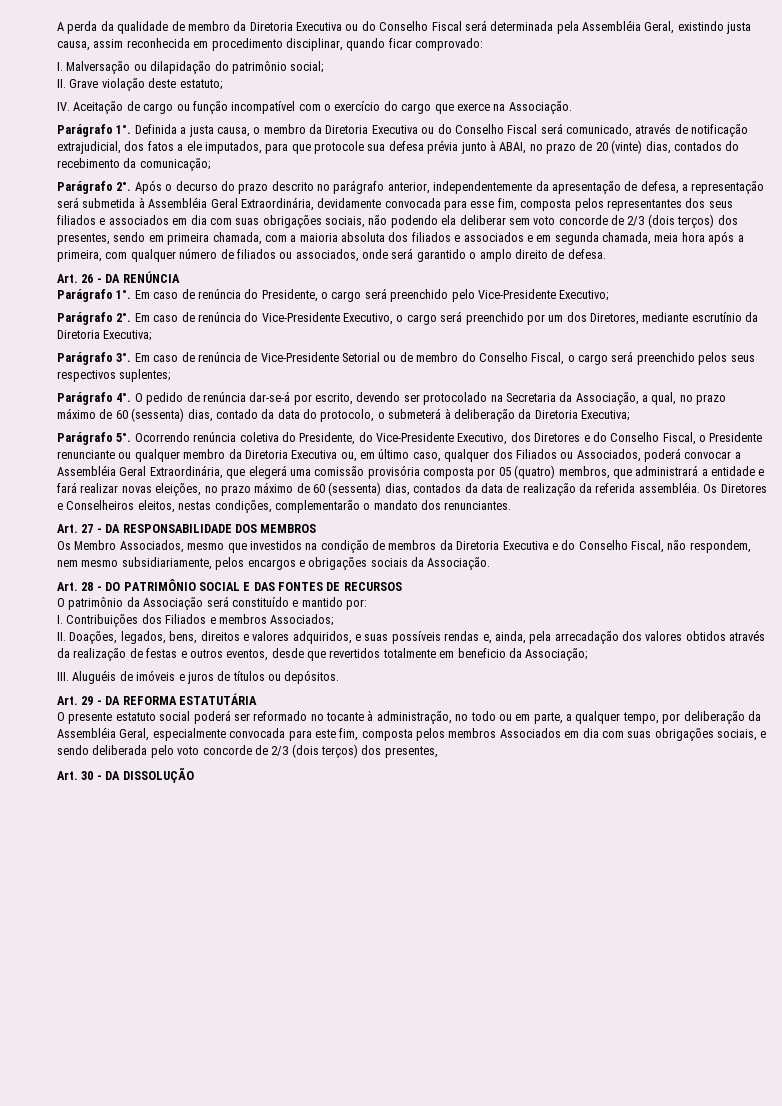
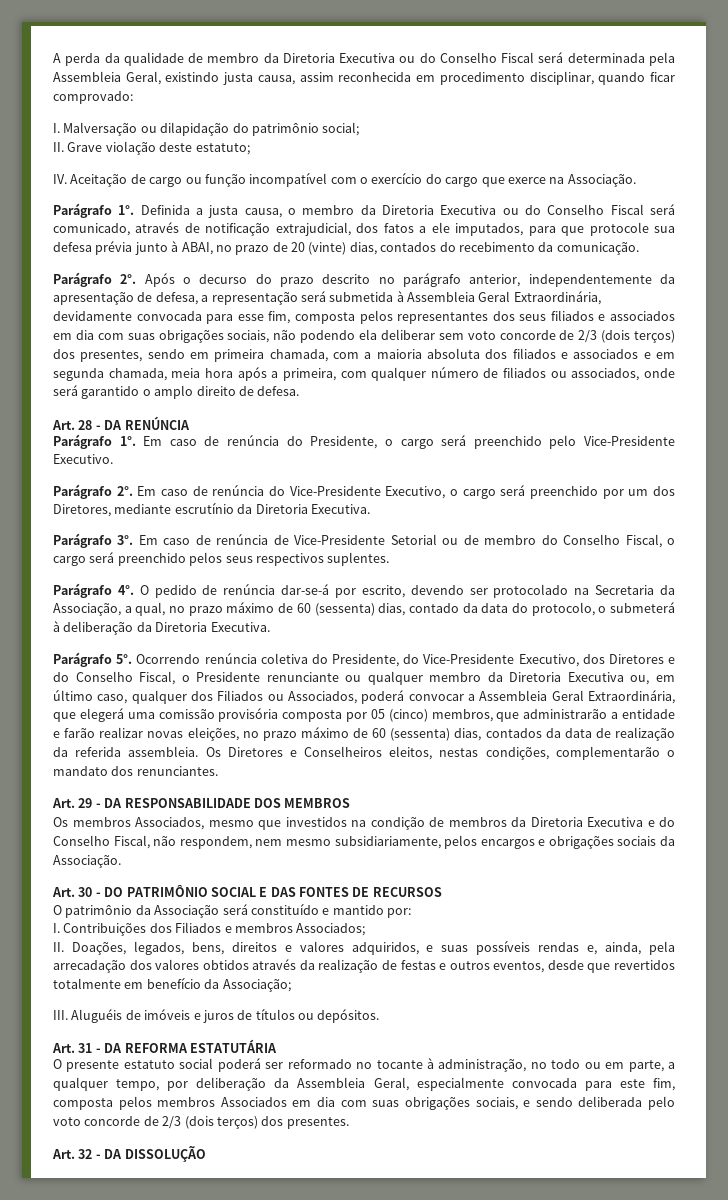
- A perda da qualidade de membro da Diretoria Executiva ou do Conselho Fiscal será determinada pela Assembléia Geral, existindo justa causa, assim reconhecida em procedimento disciplinar, quando ficar comprovado:
+ A perda da qualidade de membro da Diretoria Executiva ou do Conselho Fiscal será determinada pela Assembleia Geral, existindo justa causa, assim reconhecida em procedimento disciplinar, quando ficar comprovado:
- Definida a justa causa, o membro da Diretoria Executiva ou do Conselho Fiscal será comunicado, através de notificação extrajudicial, dos fatos a ele imputados, para que protocole sua defesa prévia junto à ABAI, no prazo de 20 (vinte) dias, contados do recebimento da comunicação;
+ Definida a justa causa, o membro da Diretoria Executiva ou do Conselho Fiscal será comunicado, através de notificação extrajudicial, dos fatos a ele imputados, para que protocole sua defesa prévia junto à ABAI, no prazo de 20 (vinte) dias, contados do recebimento da comunicação.
- Após o decurso do prazo descrito no parágrafo anterior, independentemente da apresentação de defesa, a representação será submetida à Assembléia Geral Extraordinária, devidamente convocada para esse fim, composta pelos representantes dos seus filiados e associados em dia com suas obrigações sociais, não podendo ela deliberar sem voto concorde de 2/3 (dois terços) dos presentes, sendo em primeira chamada, com a maioria absoluta dos filiados e associados e em segunda chamada, meia hora após a primeira, com qualquer número de filiados ou associados, onde será garantido o amplo direito de defesa.
+ Após o decurso do prazo descrito no parágrafo anterior, independentemente da apresentação de defesa, a representação será submetida à Assembleia Geral Extraordinária, devidamente convocada para esse fim, composta pelos representantes dos seus filiados e associados em dia com suas obrigações sociais, não podendo ela deliberar sem voto concorde de 2/3 (dois terços) dos presentes, sendo em primeira chamada, com a maioria absoluta dos filiados e associados e em segunda chamada, meia hora após a primeira, com qualquer número de filiados ou associados, onde será garantido o amplo direito de defesa.
- Art. 26 - DA RENÚNCIA
+ Art. 28 - DA RENÚNCIA
- Em caso de renúncia do Presidente, o cargo será preenchido pelo Vice-Presidente Executivo;
+ Em caso de renúncia do Presidente, o cargo será preenchido pelo Vice-Presidente Executivo.
- Em caso de renúncia do Vice-Presidente Executivo, o cargo será preenchido por um dos Diretores, mediante escrutínio da Diretoria Executiva;
+ Em caso de renúncia do Vice-Presidente Executivo, o cargo será preenchido por um dos Diretores, mediante escrutínio da Diretoria Executiva.
- Em caso de renúncia de Vice-Presidente Setorial ou de membro do Conselho Fiscal, o cargo será preenchido pelos seus respectivos suplentes;
+ Em caso de renúncia de Vice-Presidente Setorial ou de membro do Conselho Fiscal, o cargo será preenchido pelos seus respectivos suplentes.
- O pedido de renúncia dar-se-á por escrito, devendo ser protocolado na Secretaria da Associação, a qual, no prazo máximo de 60 (sessenta) dias, contado da data do protocolo, o submeterá à deliberação da Diretoria Executiva;
+ O pedido de renúncia dar-se-á por escrito, devendo ser protocolado na Secretaria da Associação, a qual, no prazo máximo de 60 (sessenta) dias, contado da data do protocolo, o submeterá à deliberação da Diretoria Executiva.
- Ocorrendo renúncia coletiva do Presidente, do Vice-Presidente Executivo, dos Diretores e do Conselho Fiscal, o Presidente renunciante ou qualquer membro da Diretoria Executiva ou, em último caso, qualquer dos Filiados ou Associados, poderá convocar a Assembléia Geral Extraordinária, que elegerá uma comissão provisória composta por 05 (quatro) membros, que administrará a entidade e fará realizar novas eleições, no prazo máximo de 60 (sessenta) dias, contados da data de realização da referida assembléia.
+ Ocorrendo renúncia coletiva do Presidente, do Vice-Presidente Executivo, dos Diretores e do Conselho Fiscal, o Presidente renunciante ou qualquer membro da Diretoria Executiva ou, em último caso, qualquer dos Filiados ou Associados, poderá convocar a Assembleia Geral Extraordinária, que elegerá uma comissão provisória composta por 05 (cinco) membros, que administrarão a entidade e farão realizar novas eleições, no prazo máximo de 60 (sessenta) dias, contados da data de realização da referida assembleia.
- Art. 27 - DA RESPONSABILIDADE DOS MEMBROS
+ Art. 29 - DA RESPONSABILIDADE DOS MEMBROS
- Os Membro Associados, mesmo que investidos na condição de membros da Diretoria Executiva e do Conselho Fiscal, não respondem, nem mesmo subsidiariamente, pelos encargos e obrigações sociais da Associação.
+ Os membros Associados, mesmo que investidos na condição de membros da Diretoria Executiva e do Conselho Fiscal, não respondem, nem mesmo subsidiariamente, pelos encargos e obrigações sociais da Associação.
- Art. 28 - DO PATRIMÔNIO SOCIAL E DAS FONTES DE RECURSOS
+ Art. 30 - DO PATRIMÔNIO SOCIAL E DAS FONTES DE RECURSOS
- II. Doações, legados, bens, direitos e valores adquiridos, e suas possíveis rendas e, ainda, pela arrecadação dos valores obtidos através da realização de festas e outros eventos, desde que revertidos totalmente em beneficio da Associação;
+ II. Doações, legados, bens, direitos e valores adquiridos, e suas possíveis rendas e, ainda, pela arrecadação dos valores obtidos através da realização de festas e outros eventos, desde que revertidos totalmente em benefício da Associação;
- Art. 29 - DA REFORMA ESTATUTÁRIA
+ Art. 31 - DA REFORMA ESTATUTÁRIA
- O presente estatuto social poderá ser reformado no tocante à administração, no todo ou em parte, a qualquer tempo, por deliberação da Assembléia Geral, especialmente convocada para este fim, composta pelos membros Associados em dia com suas obrigações sociais, e sendo deliberada pelo voto concorde de 2/3 (dois terços) dos presentes,
- Art. 30 - DA DISSOLUÇÃO
+ O presente estatuto social poderá ser reformado no tocante à administração, no todo ou em parte, a qualquer tempo, por deliberação da Assembleia Geral, especialmente convocada para este fim, composta pelos membros Associados em dia com suas obrigações sociais, e sendo deliberada pelo voto concorde de 2/3 (dois terços) dos presentes.
+ Art. 32 - DA DISSOLUÇÃO

